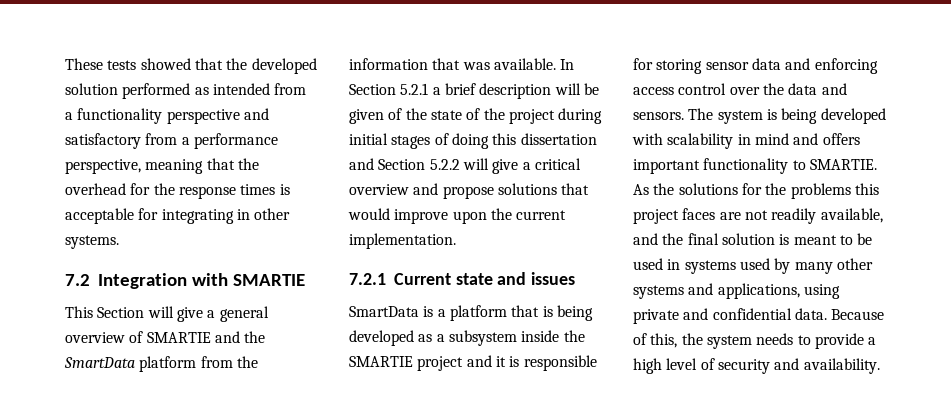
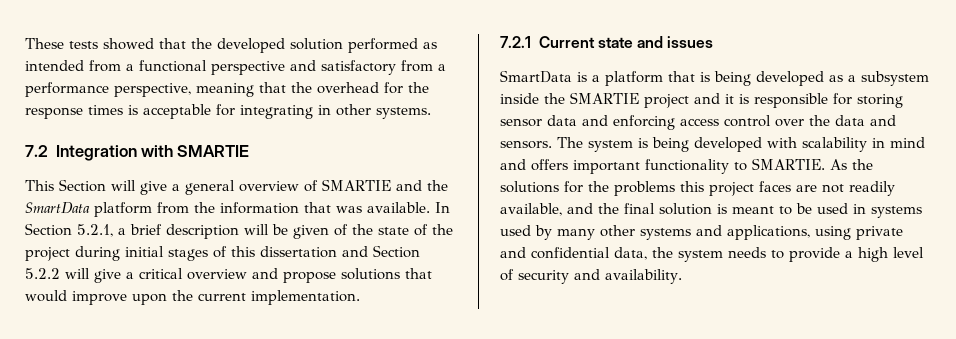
- These tests showed that the developed solution performed as intended from a functionality perspective and satisfactory from a performance perspective, meaning that the overhead for the response times is acceptable for integrating in other systems.
+ These tests showed that the developed solution performed as intended from a functional perspective and satisfactory from a performance perspective, meaning that the overhead for the response times is acceptable for integrating in other systems.
- In Section 5.2.1 a brief description will be given of the state of the project during initial stages of doing this dissertation and Section 5.2.2 will give a critical overview and propose solutions that would improve upon the current implementation.
+ In Section 5.2.1, a brief description will be given of the state of the project during initial stages of this dissertation and Section 5.2.2 will give a critical overview and propose solutions that would improve upon the current implementation.
- As the solutions for the problems this project faces are not readily available, and the final solution is meant to be used in systems used by many other systems and applications, using private and confidential data. Because of this, the system needs to provide a high level of security and availability.
+ As the solutions for the problems this project faces are not readily available, and the final solution is meant to be used in systems used by many other systems and applications, using private and confidential data, the system needs to provide a high level of security and availability.

